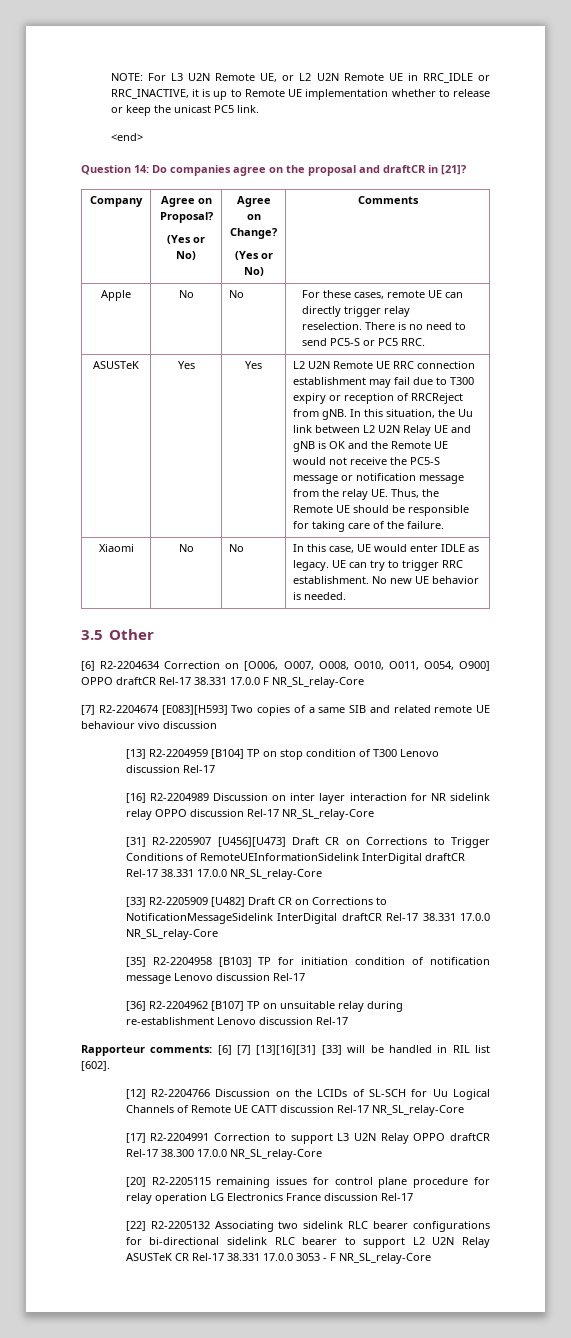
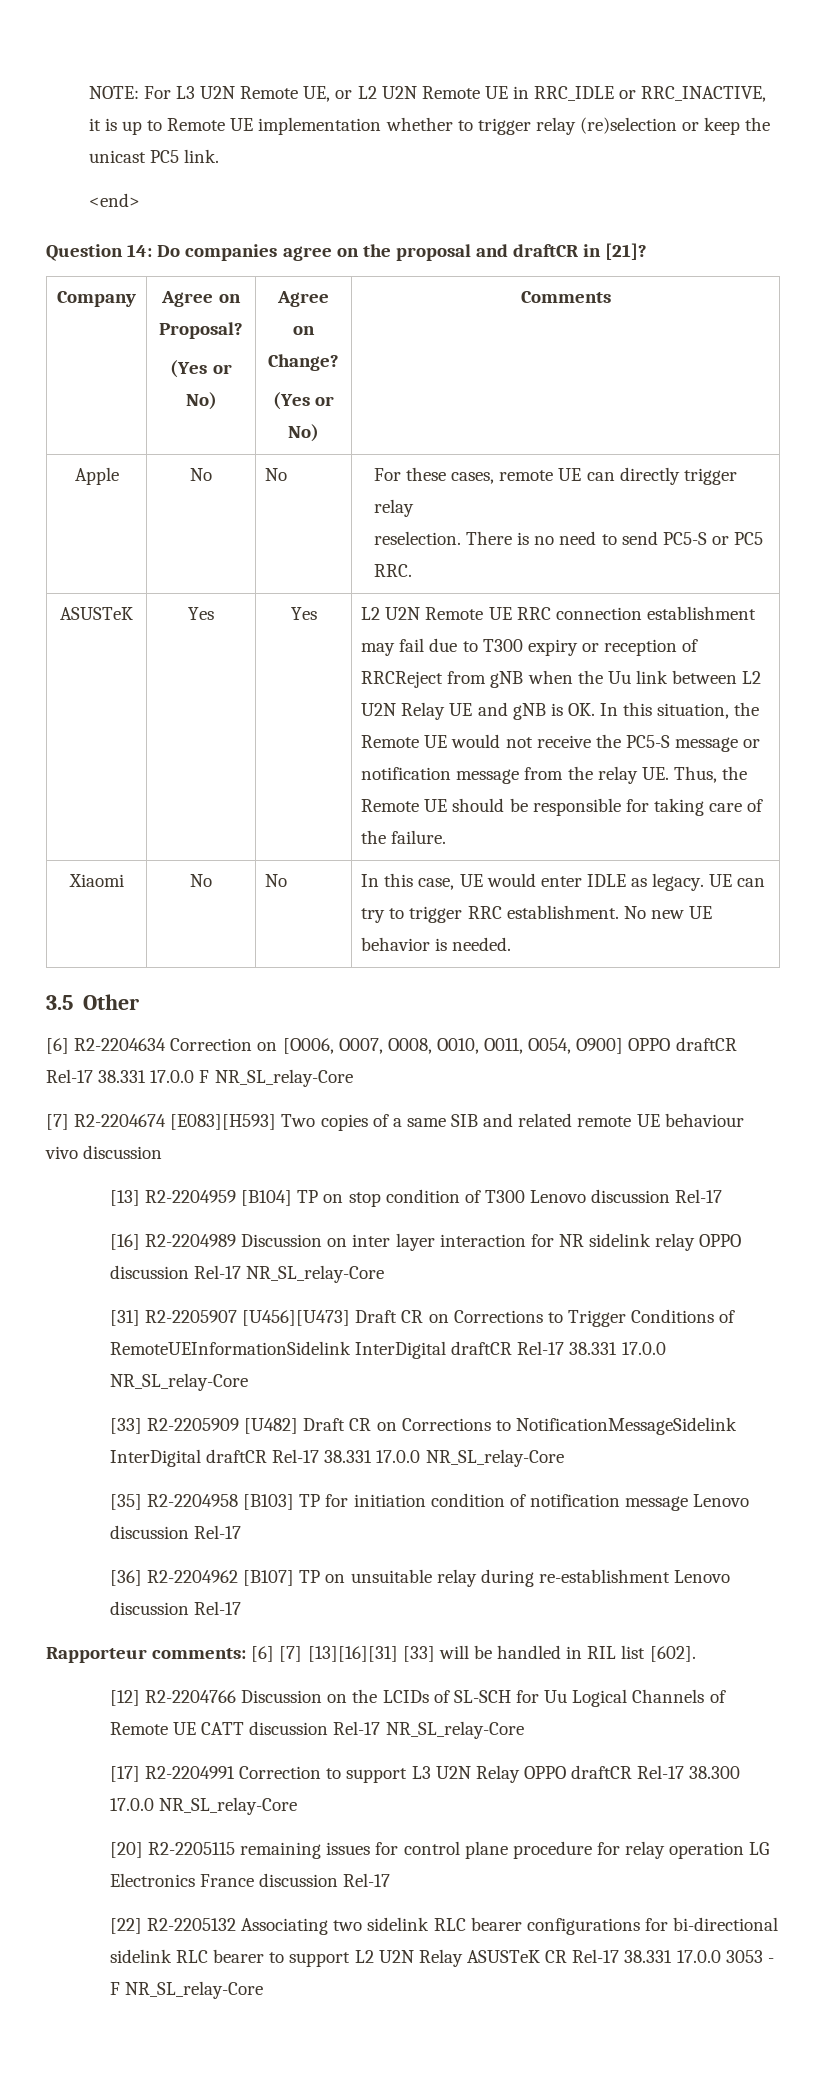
- NOTE: For L3 U2N Remote UE, or L2 U2N Remote UE in RRC_IDLE or RRC_INACTIVE, it is up to Remote UE implementation whether to release or keep the unicast PC5 link.
+ NOTE: For L3 U2N Remote UE, or L2 U2N Remote UE in RRC_IDLE or RRC_INACTIVE, it is up to Remote UE implementation whether to trigger relay (re)selection or keep the unicast PC5 link.
- L2 U2N Remote UE RRC connection establishment may fail due to T300 expiry or reception of RRCReject from gNB. In this situation, the Uu link between L2 U2N Relay UE and gNB is OK and the Remote UE would not receive the PC5-S message or notification message from the relay UE. Thus, the Remote UE should be responsible for taking care of the failure.
+ L2 U2N Remote UE RRC connection establishment may fail due to T300 expiry or reception of RRCReject from gNB when the Uu link between L2 U2N Relay UE and gNB is OK. In this situation, the Remote UE would not receive the PC5-S message or notification message from the relay UE. Thus, the Remote UE should be responsible for taking care of the failure.

